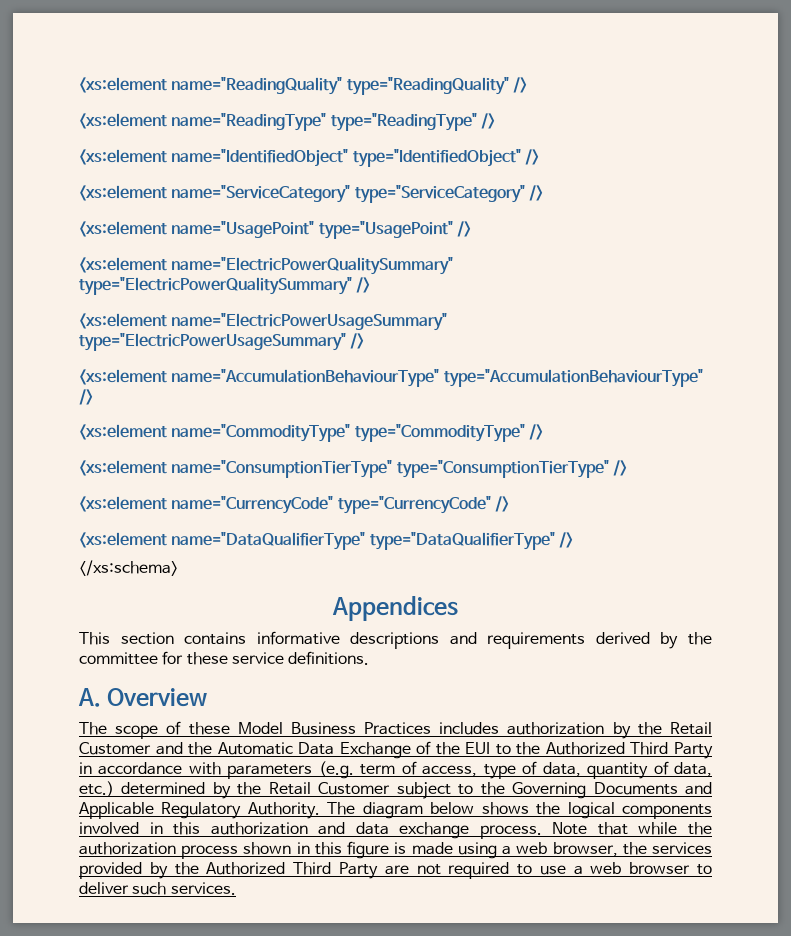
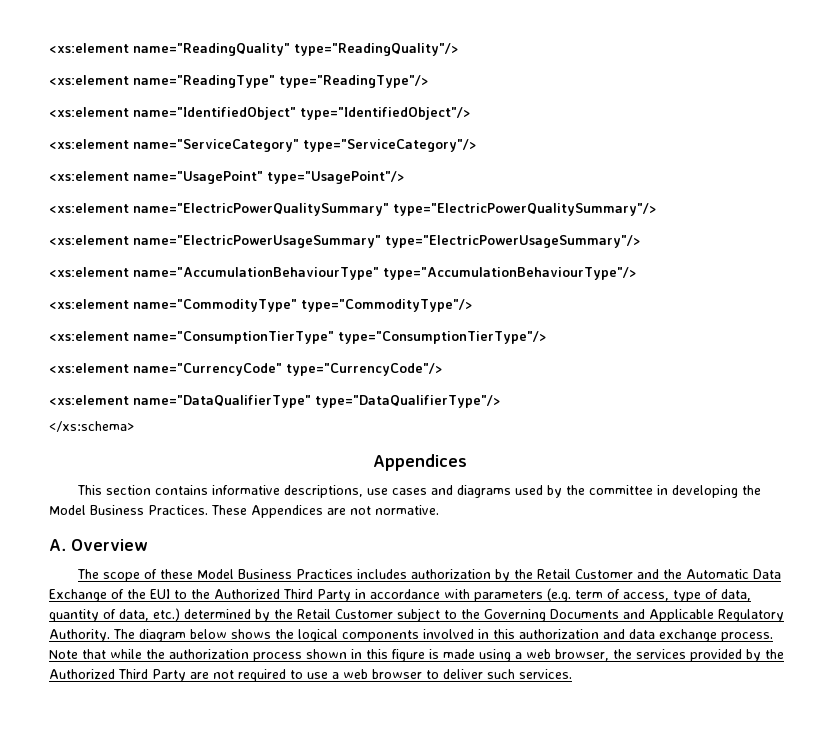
- <xs:element name="ReadingQuality" type="ReadingQuality" />
+ <xs:element name="ReadingQuality" type="ReadingQuality"/>
- <xs:element name="ReadingType" type="ReadingType" />
+ <xs:element name="ReadingType" type="ReadingType"/>
- <xs:element name="IdentifiedObject" type="IdentifiedObject" />
+ <xs:element name="IdentifiedObject" type="IdentifiedObject"/>
- <xs:element name="ServiceCategory" type="ServiceCategory" />
+ <xs:element name="ServiceCategory" type="ServiceCategory"/>
- <xs:element name="UsagePoint" type="UsagePoint" />
+ <xs:element name="UsagePoint" type="UsagePoint"/>
- <xs:element name="ElectricPowerQualitySummary" type="ElectricPowerQualitySummary" />
+ <xs:element name="ElectricPowerQualitySummary" type="ElectricPowerQualitySummary"/>
- <xs:element name="ElectricPowerUsageSummary" type="ElectricPowerUsageSummary" />
+ <xs:element name="ElectricPowerUsageSummary" type="ElectricPowerUsageSummary"/>
- <xs:element name="AccumulationBehaviourType" type="AccumulationBehaviourType" />
+ <xs:element name="AccumulationBehaviourType" type="AccumulationBehaviourType"/>
- <xs:element name="CommodityType" type="CommodityType" />
+ <xs:element name="CommodityType" type="CommodityType"/>
- <xs:element name="ConsumptionTierType" type="ConsumptionTierType" />
+ <xs:element name="ConsumptionTierType" type="ConsumptionTierType"/>
- <xs:element name="CurrencyCode" type="CurrencyCode" />
+ <xs:element name="CurrencyCode" type="CurrencyCode"/>
- <xs:element name="DataQualifierType" type="DataQualifierType" />
+ <xs:element name="DataQualifierType" type="DataQualifierType"/>
- This section contains informative descriptions and requirements derived by the committee for these service definitions.
+ This section contains informative descriptions, use cases and diagrams used by the committee in developing the Model Business Practices. These Appendices are not normative.

